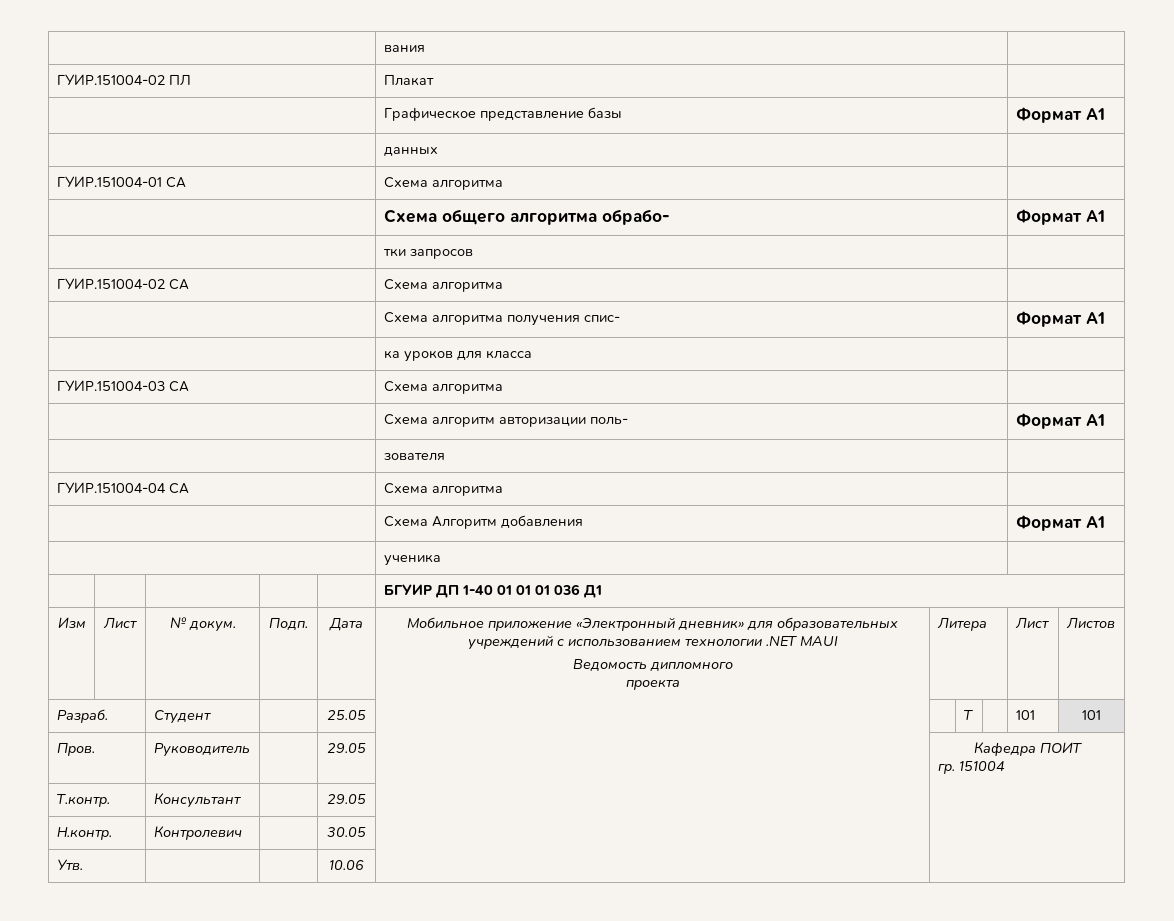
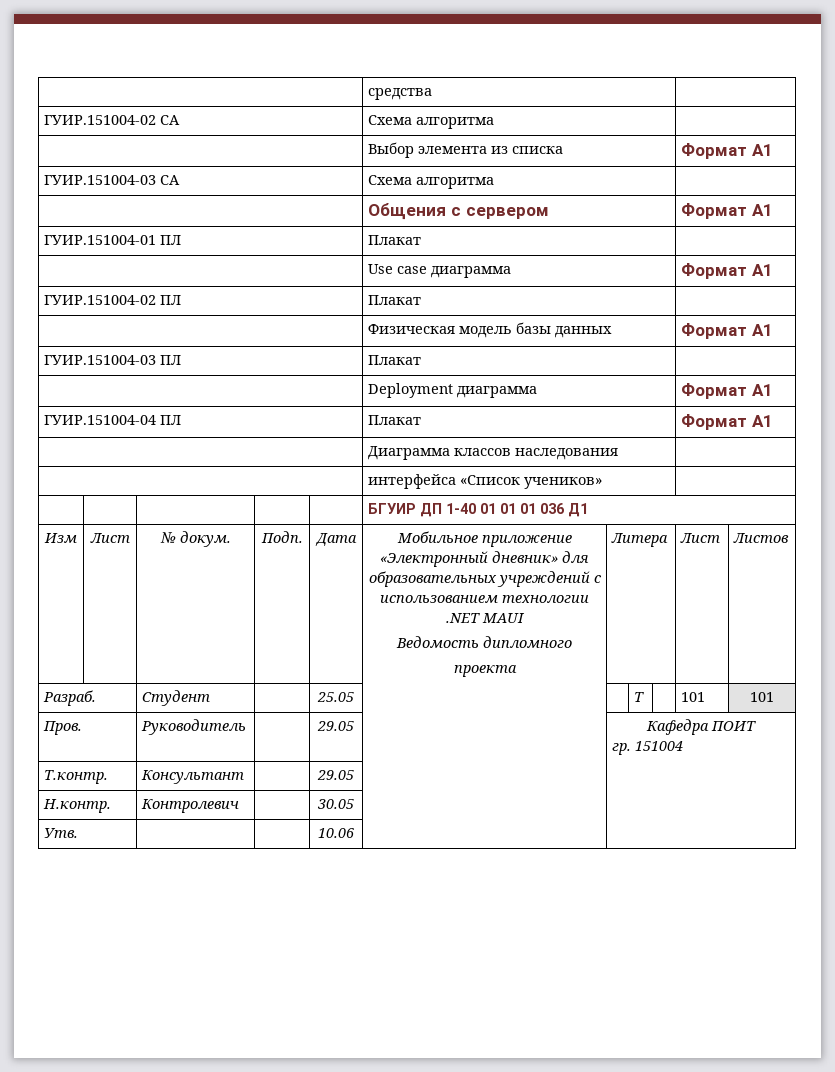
- | вания |
+ | средства |
+ ГУИР.151004-02 СА | Схема алгоритма |
+ | Выбор элемента из списка | Формат А1
+ ГУИР.151004-03 СА | Схема алгоритма |
+ | Общения с сервером | Формат А1
+ ГУИР.151004-01 ПЛ | Плакат |
+ | Use case диаграмма | Формат А1
  ГУИР.151004-02 ПЛ | Плакат |
- | Графическое представление базы | Формат А1
- | данных |
- ГУИР.151004-01 СА | Схема алгоритма |
- | Схема общего алгоритма обрабо- | Формат А1
- | тки запросов |
- ГУИР.151004-02 СА | Схема алгоритма |
- | Схема алгоритма получения спис- | Формат А1
- | ка уроков для класса |
- ГУИР.151004-03 СА | Схема алгоритма |
- | Схема алгоритм авторизации поль- | Формат А1
- | зователя |
- ГУИР.151004-04 СА | Схема алгоритма |
- | Схема Алгоритм добавления | Формат А1
- | ученика |
+ | Физическая модель базы данных | Формат А1
+ ГУИР.151004-03 ПЛ | Плакат |
+ | Deployment диаграмма | Формат А1
+ ГУИР.151004-04 ПЛ | Плакат | Формат А1
+ | Диаграмма классов наследования |
+ | интерфейса «Список учеников» |

